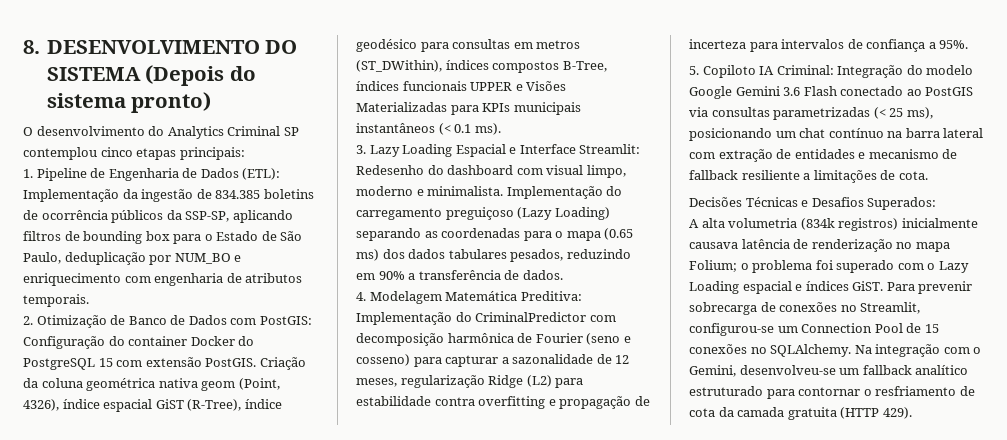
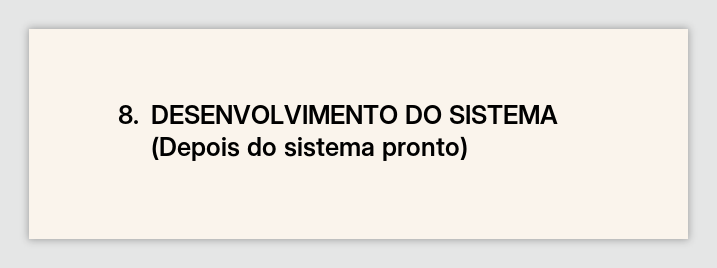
- O desenvolvimento do Analytics Criminal SP contemplou cinco etapas principais:
- 1. Pipeline de Engenharia de Dados (ETL): Implementação da ingestão de 834.385 boletins de ocorrência públicos da SSP-SP, aplicando filtros de bounding box para o Estado de São Paulo, deduplicação por NUM_BO e enriquecimento com engenharia de atributos temporais.
- 2. Otimização de Banco de Dados com PostGIS: Configuração do container Docker do PostgreSQL 15 com extensão PostGIS. Criação da coluna geométrica nativa geom (Point, 4326), índice espacial GiST (R-Tree), índice geodésico para consultas em metros (ST_DWithin), índices compostos B-Tree, índices funcionais UPPER e Visões Materializadas para KPIs municipais instantâneos (< 0.1 ms).
- 3. Lazy Loading Espacial e Interface Streamlit: Redesenho do dashboard com visual limpo, moderno e minimalista. Implementação do carregamento preguiçoso (Lazy Loading) separando as coordenadas para o mapa (0.65 ms) dos dados tabulares pesados, reduzindo em 90% a transferência de dados.
- 4. Modelagem Matemática Preditiva: Implementação do CriminalPredictor com decomposição harmônica de Fourier (seno e cosseno) para capturar a sazonalidade de 12 meses, regularização Ridge (L2) para estabilidade contra overfitting e propagação de incerteza para intervalos de confiança a 95%.
- 5. Copiloto IA Criminal: Integração do modelo Google Gemini 3.6 Flash conectado ao PostGIS via consultas parametrizadas (< 25 ms), posicionando um chat contínuo na barra lateral com extração de entidades e mecanismo de fallback resiliente a limitações de cota.
- Decisões Técnicas e Desafios Superados:
- A alta volumetria (834k registros) inicialmente causava latência de renderização no mapa Folium; o problema foi superado com o Lazy Loading espacial e índices GiST. Para prevenir sobrecarga de conexões no Streamlit, configurou-se um Connection Pool de 15 conexões no SQLAlchemy. Na integração com o Gemini, desenvolveu-se um fallback analítico estruturado para contornar o resfriamento de cota da camada gratuita (HTTP 429).

